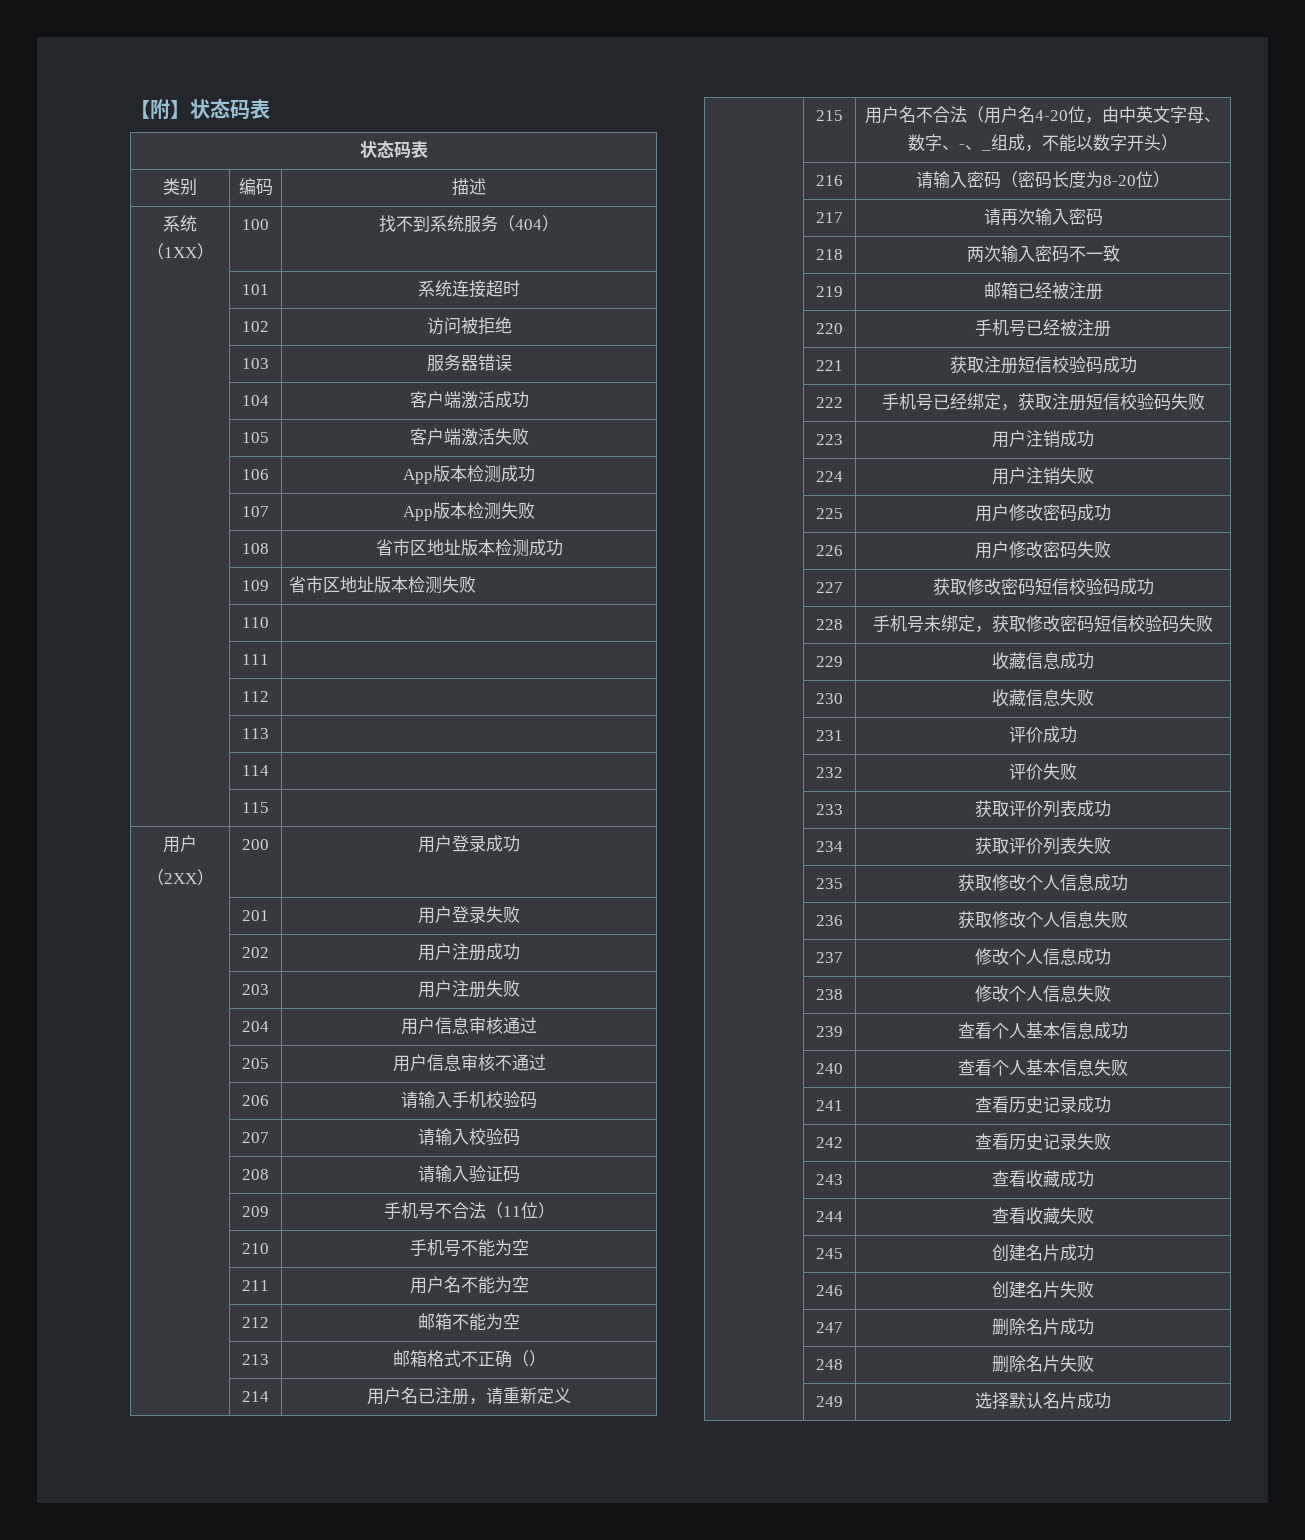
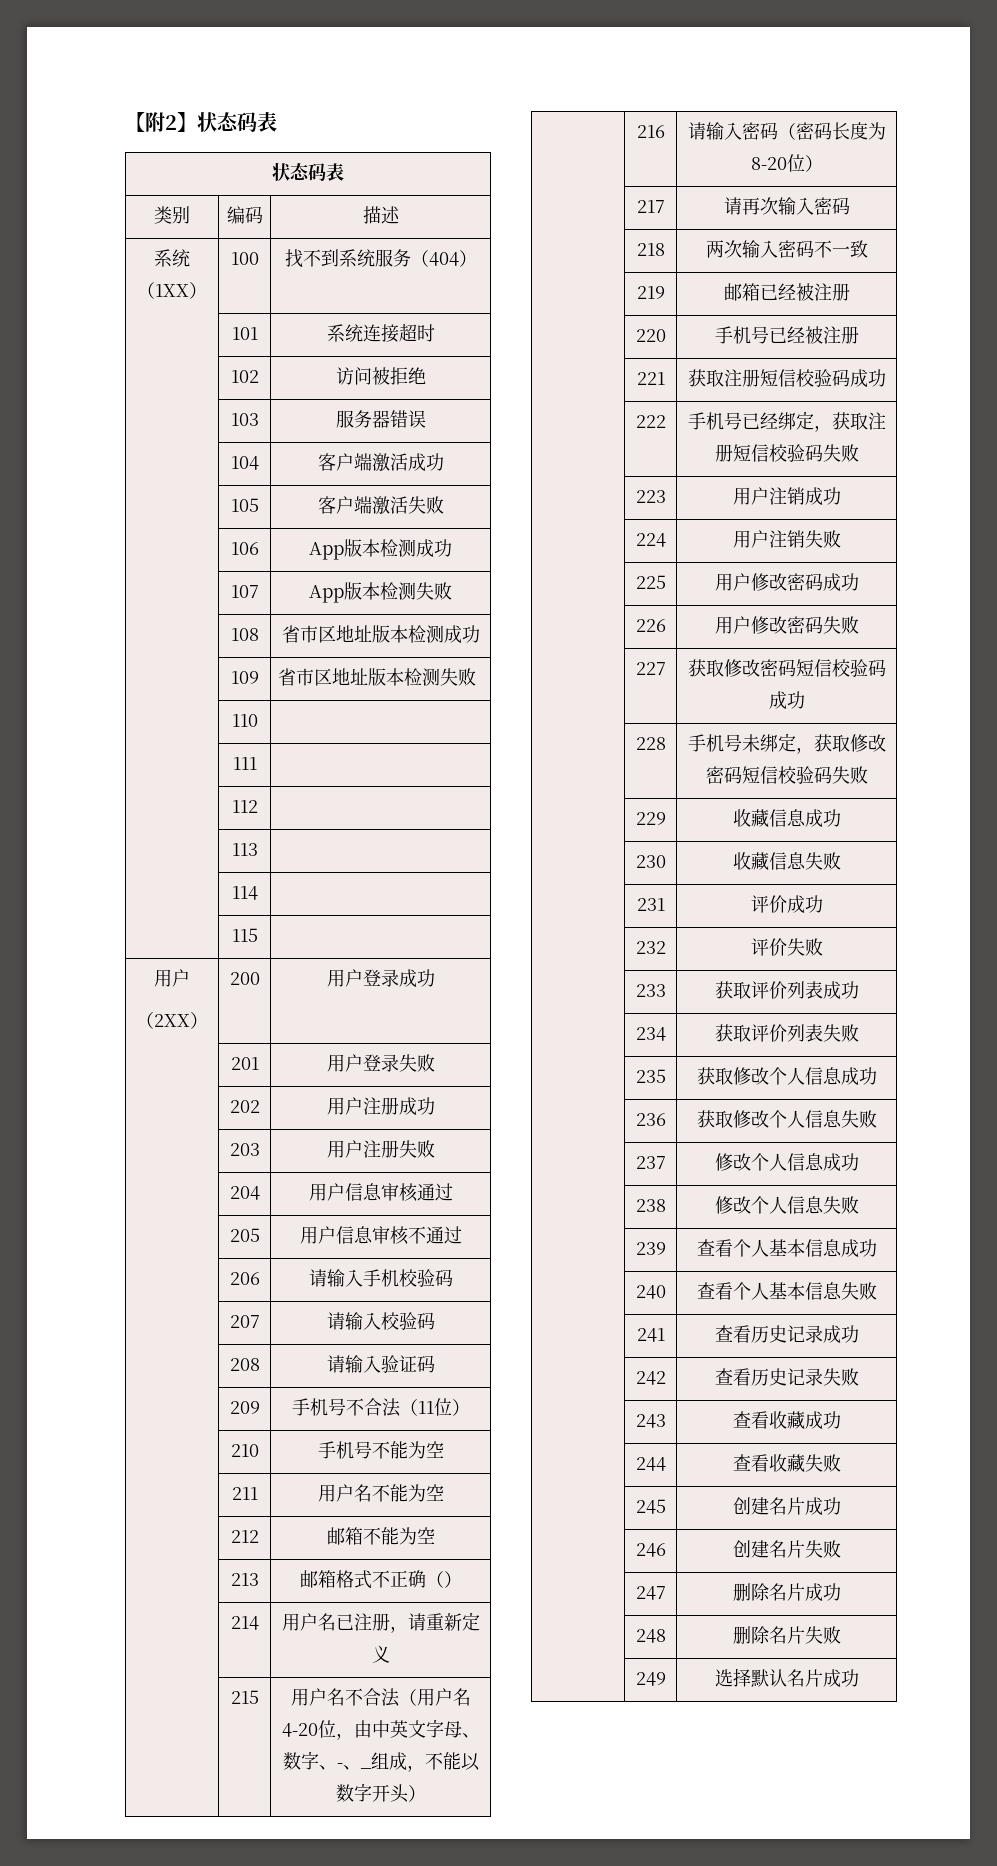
- 【附】状态码表
+ 【附2】状态码表

